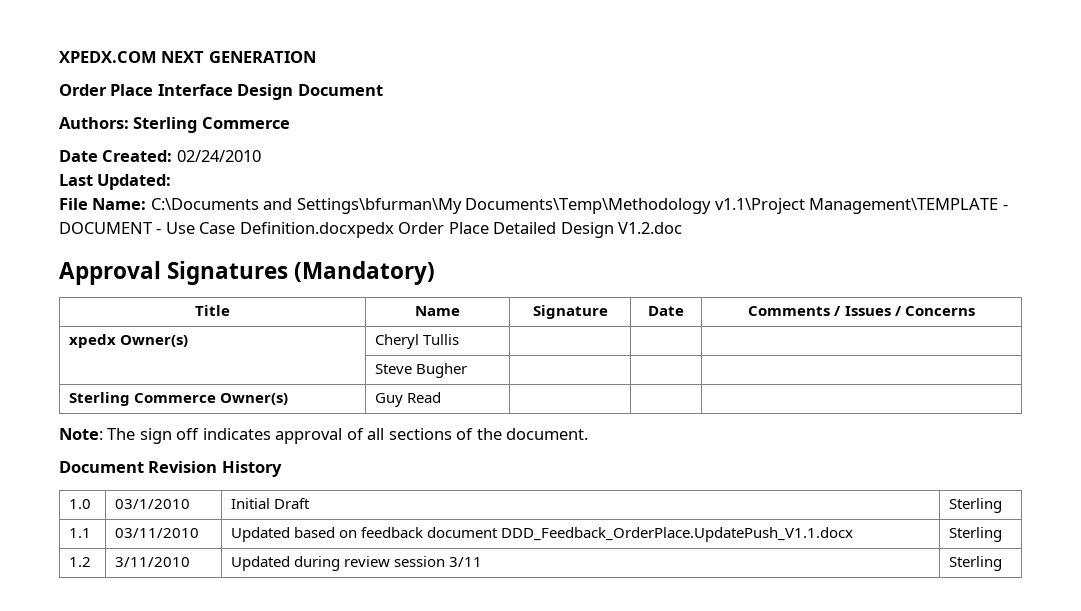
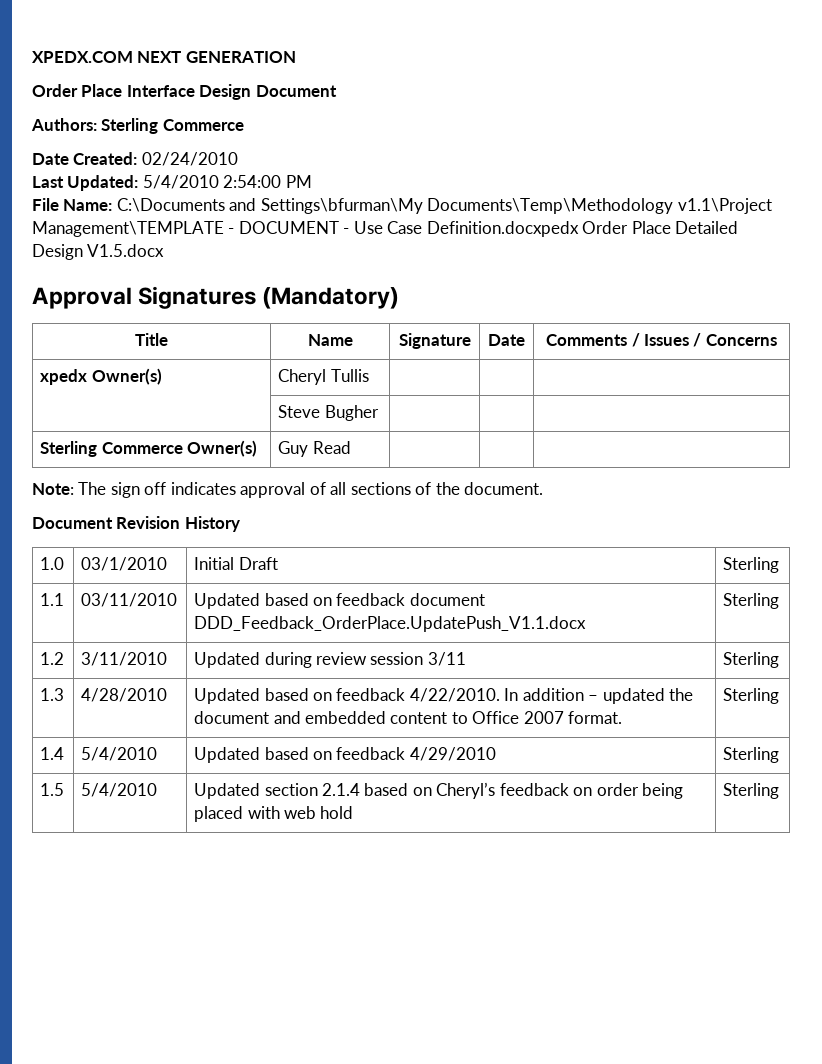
- Last Updated:
+ Last Updated: 5/4/2010 2:54:00 PM
- File Name: C:\Documents and Settings\bfurman\My Documents\Temp\Methodology v1.1\Project Management\TEMPLATE - DOCUMENT - Use Case Definition.docxpedx Order Place Detailed Design V1.2.doc
+ File Name: C:\Documents and Settings\bfurman\My Documents\Temp\Methodology v1.1\Project Management\TEMPLATE - DOCUMENT - Use Case Definition.docxpedx Order Place Detailed Design V1.5.docx
+ 1.3 | 4/28/2010 | Updated based on feedback 4/22/2010. In addition – updated the document and embedded content to Office 2007 format. | Sterling
+ 1.4 | 5/4/2010 | Updated based on feedback 4/29/2010 | Sterling
+ 1.5 | 5/4/2010 | Updated section 2.1.4 based on Cheryl’s feedback on order being placed with web hold | Sterling

